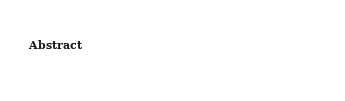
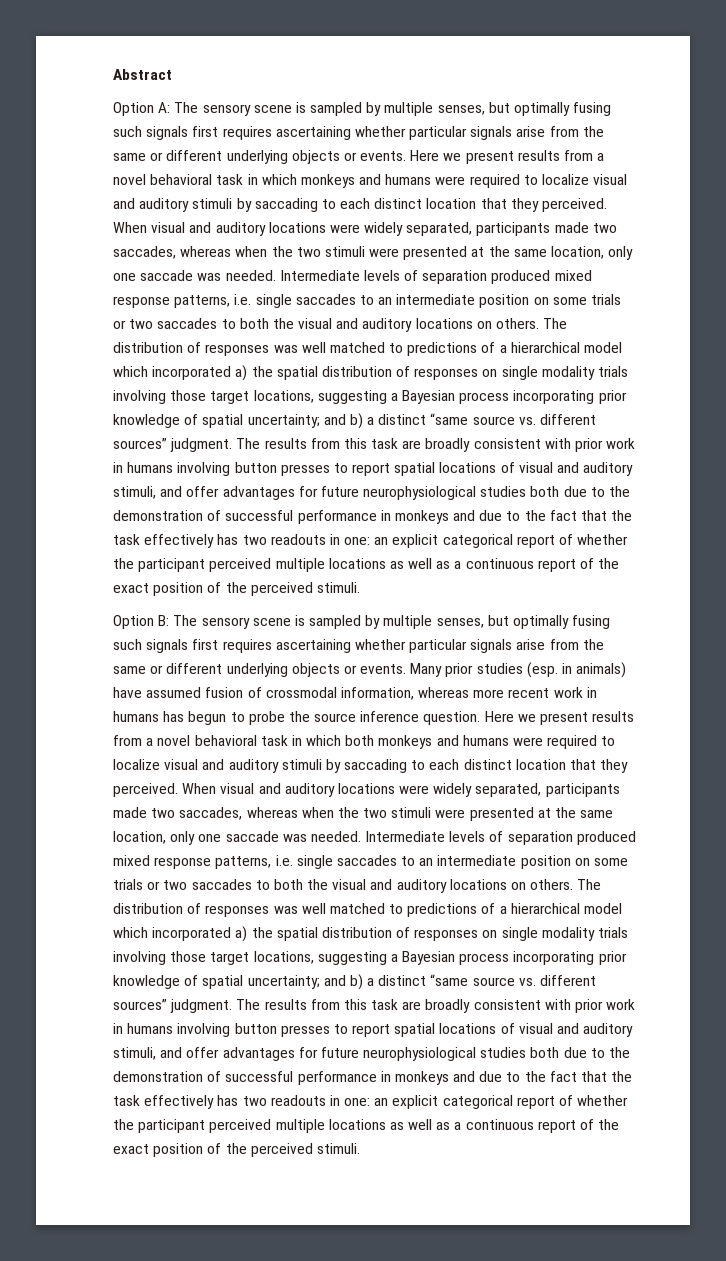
+ Option A: The sensory scene is sampled by multiple senses, but optimally fusing such signals first requires ascertaining whether particular signals arise from the same or different underlying objects or events. Here we present results from a novel behavioral task in which monkeys and humans were required to localize visual and auditory stimuli by saccading to each distinct location that they perceived. When visual and auditory locations were widely separated, participants made two saccades, whereas when the two stimuli were presented at the same location, only one saccade was needed. Intermediate levels of separation produced mixed response patterns, i.e. single saccades to an intermediate position on some trials or two saccades to both the visual and auditory locations on others. The distribution of responses was well matched to predictions of a hierarchical model which incorporated a) the spatial distribution of responses on single modality trials involving those target locations, suggesting a Bayesian process incorporating prior knowledge of spatial uncertainty; and b) a distinct “same source vs. different sources” judgment. The results from this task are broadly consistent with prior work in humans involving button presses to report spatial locations of visual and auditory stimuli, and offer advantages for future neurophysiological studies both due to the demonstration of successful performance in monkeys and due to the fact that the task effectively has two readouts in one: an explicit categorical report of whether the participant perceived multiple locations as well as a continuous report of the exact position of the perceived stimuli.
+ Option B: The sensory scene is sampled by multiple senses, but optimally fusing such signals first requires ascertaining whether particular signals arise from the same or different underlying objects or events. Many prior studies (esp. in animals) have assumed fusion of crossmodal information, whereas more recent work in humans has begun to probe the source inference question. Here we present results from a novel behavioral task in which both monkeys and humans were required to localize visual and auditory stimuli by saccading to each distinct location that they perceived. When visual and auditory locations were widely separated, participants made two saccades, whereas when the two stimuli were presented at the same location, only one saccade was needed. Intermediate levels of separation produced mixed response patterns, i.e. single saccades to an intermediate position on some trials or two saccades to both the visual and auditory locations on others. The distribution of responses was well matched to predictions of a hierarchical model which incorporated a) the spatial distribution of responses on single modality trials involving those target locations, suggesting a Bayesian process incorporating prior knowledge of spatial uncertainty; and b) a distinct “same source vs. different sources” judgment. The results from this task are broadly consistent with prior work in humans involving button presses to report spatial locations of visual and auditory stimuli, and offer advantages for future neurophysiological studies both due to the demonstration of successful performance in monkeys and due to the fact that the task effectively has two readouts in one: an explicit categorical report of whether the participant perceived multiple locations as well as a continuous report of the exact position of the perceived stimuli.

